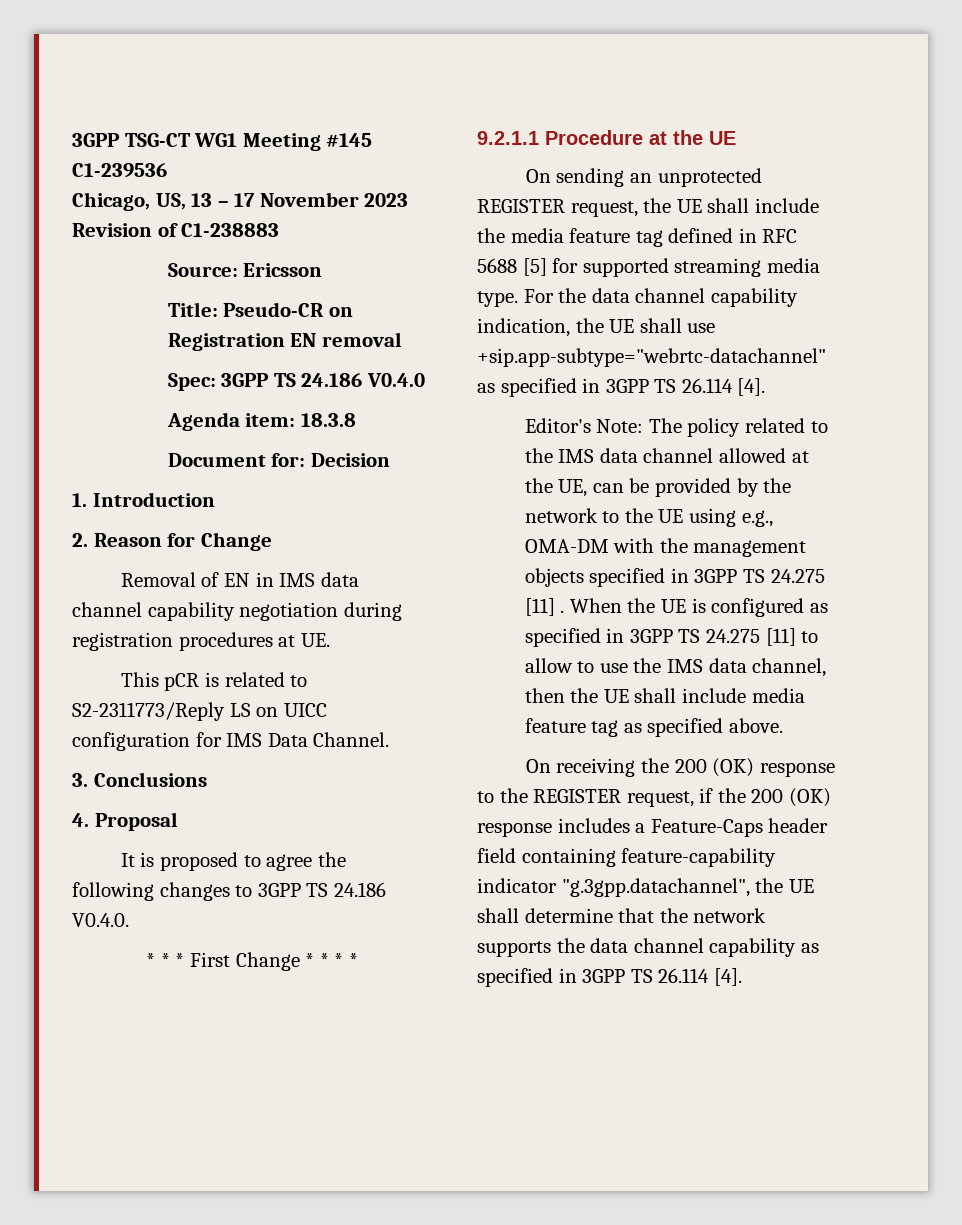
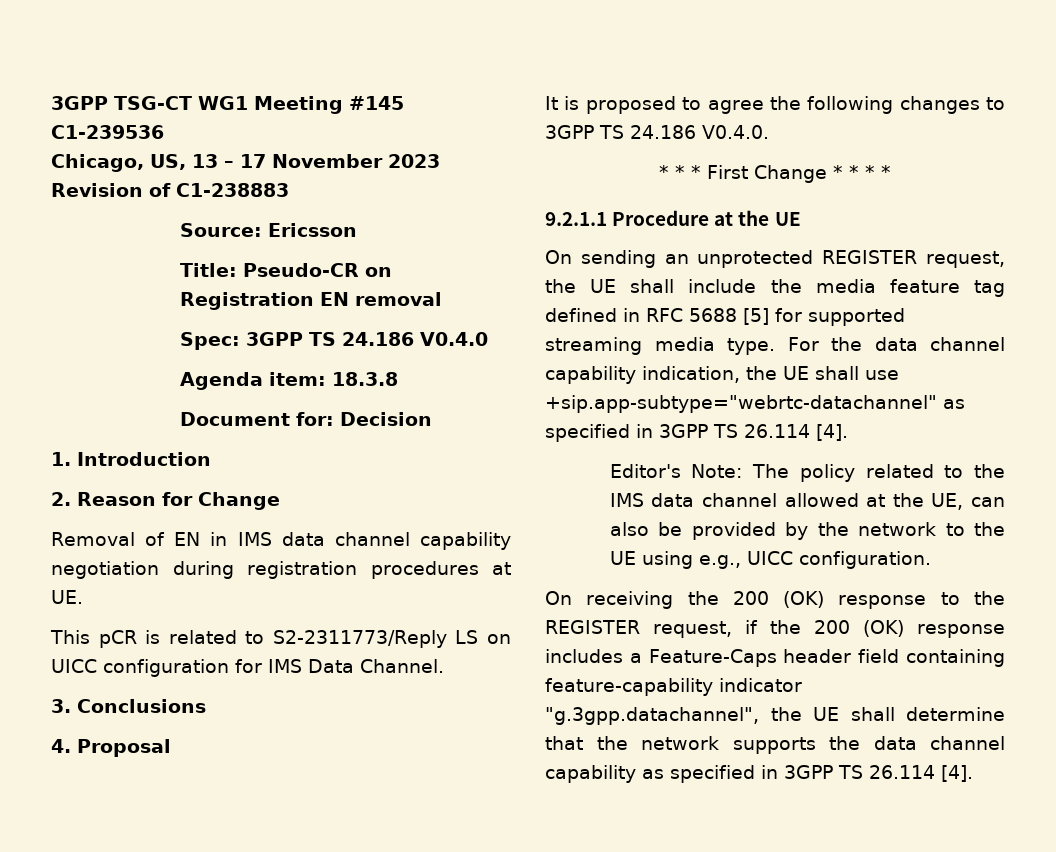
- Editor's Note: The policy related to the IMS data channel allowed at the UE, can be provided by the network to the UE using e.g., OMA-DM with the management objects specified in 3GPP TS 24.275 [11] . When the UE is configured as specified in 3GPP TS 24.275 [11] to allow to use the IMS data channel, then the UE shall include media feature tag as specified above.
+ Editor's Note: The policy related to the IMS data channel allowed at the UE, can also be provided by the network to the UE using e.g., UICC configuration.

